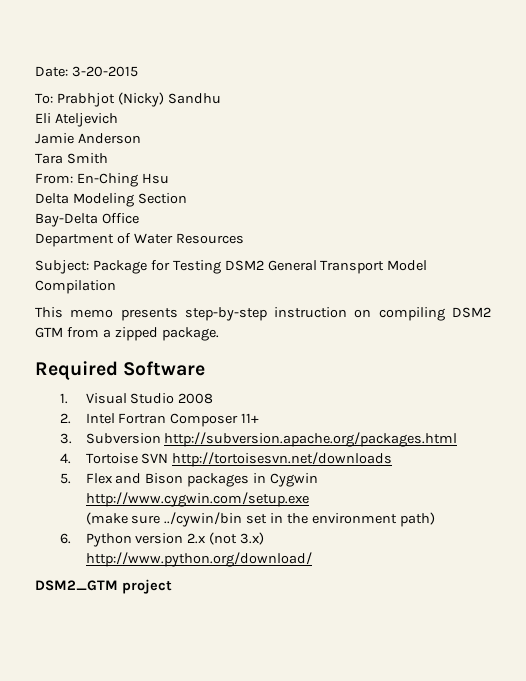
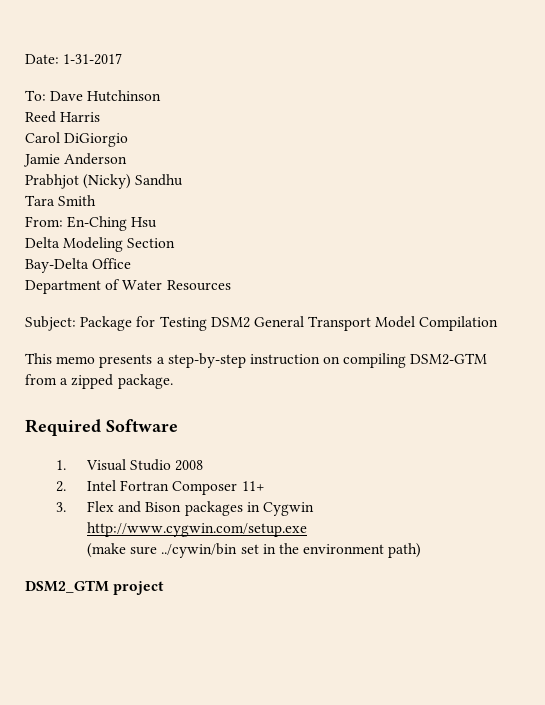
- Date: 3-20-2015
+ Date: 1-31-2017
- To: Prabhjot (Nicky) Sandhu
+ To: Dave Hutchinson
+ Reed Harris
+ Carol DiGiorgio
+ Jamie Anderson
+ Prabhjot (Nicky) Sandhu
- Eli Ateljevich
- Jamie Anderson
- This memo presents step-by-step instruction on compiling DSM2 GTM from a zipped package.
+ This memo presents a step-by-step instruction on compiling DSM2-GTM from a zipped package.
- 3. Subversion http://subversion.apache.org/packages.html
- 4. Tortoise SVN http://tortoisesvn.net/downloads
- 5. Flex and Bison packages in Cygwin http://www.cygwin.com/setup.exe
+ 3. Flex and Bison packages in Cygwin http://www.cygwin.com/setup.exe
- 6. Python version 2.x (not 3.x) http://www.python.org/download/

